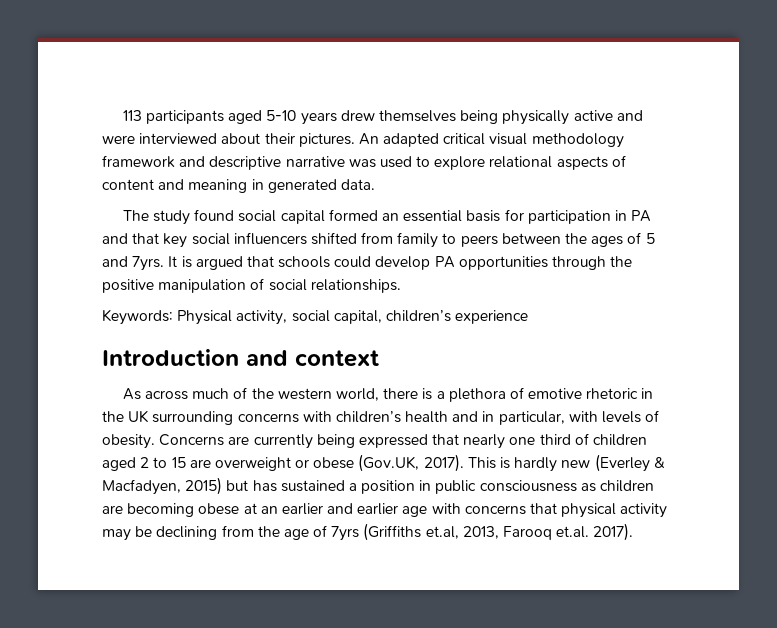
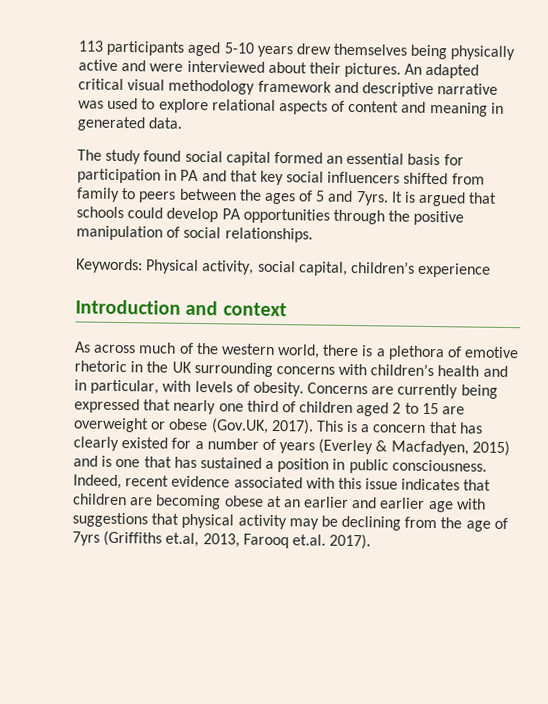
- This is hardly new (Everley & Macfadyen, 2015) but has sustained a position in public consciousness as children are becoming obese at an earlier and earlier age with concerns that physical activity may be declining from the age of 7yrs (Griffiths et.al, 2013, Farooq et.al. 2017).
+ This is a concern that has clearly existed for a number of years (Everley & Macfadyen, 2015) and is one that has sustained a position in public consciousness. Indeed, recent evidence associated with this issue indicates that children are becoming obese at an earlier and earlier age with suggestions that physical activity may be declining from the age of 7yrs (Griffiths et.al, 2013, Farooq et.al. 2017).

